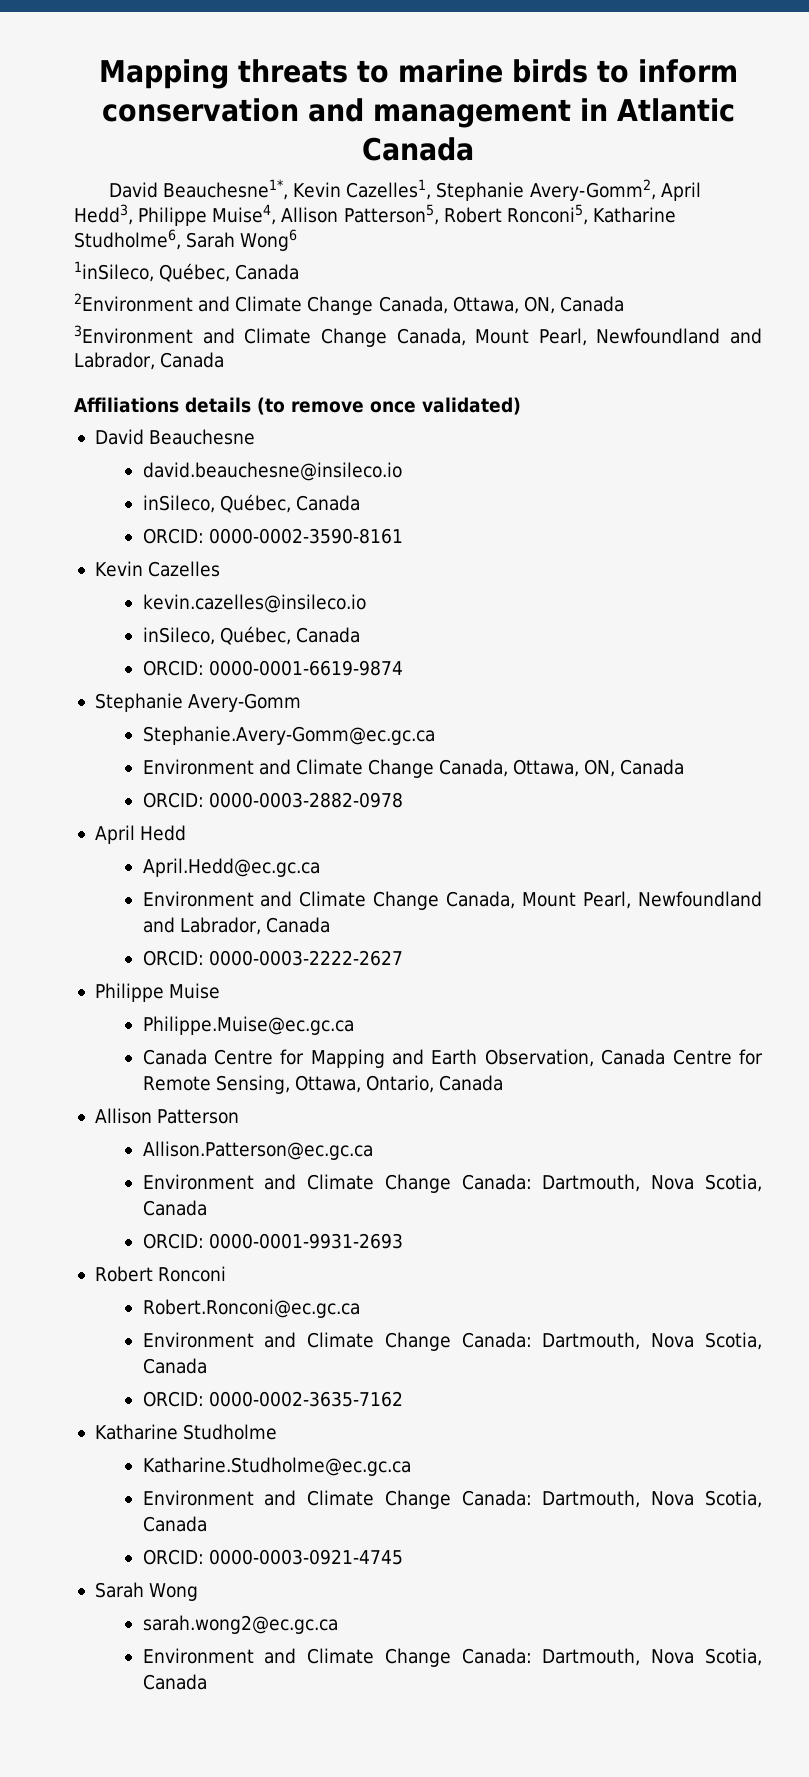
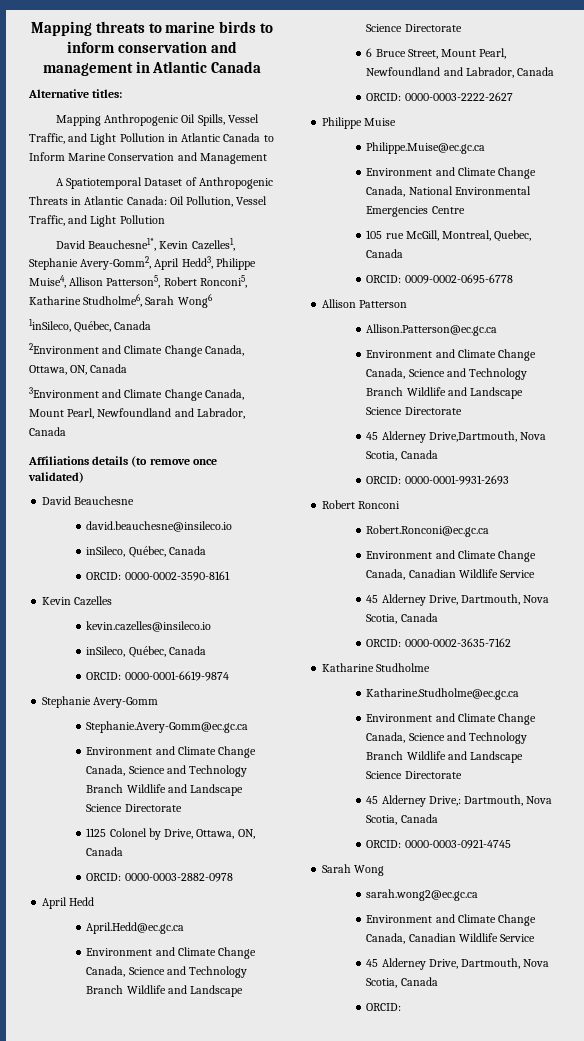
+ Alternative titles:
+ Mapping Anthropogenic Oil Spills, Vessel Traffic, and Light Pollution in Atlantic Canada to Inform Marine Conservation and Management
+ A Spatiotemporal Dataset of Anthropogenic Threats in Atlantic Canada: Oil Pollution, Vessel Traffic, and Light Pollution
  Stephanie.Avery-Gomm@ec.gc.ca
- Environment and Climate Change Canada, Ottawa, ON, Canada
+ Environment and Climate Change Canada, Science and Technology Branch Wildlife and Landscape Science Directorate
+ 1125 Colonel by Drive, Ottawa, ON, Canada
  April.Hedd@ec.gc.ca
- Environment and Climate Change Canada, Mount Pearl, Newfoundland and Labrador, Canada
+ Environment and Climate Change Canada, Science and Technology Branch Wildlife and Landscape Science Directorate
+ 6 Bruce Street, Mount Pearl, Newfoundland and Labrador, Canada
- Canada Centre for Mapping and Earth Observation, Canada Centre for Remote Sensing, Ottawa, Ontario, Canada
+ Environment and Climate Change Canada, National Environmental Emergencies Centre
+ 105 rue McGill, Montreal, Quebec, Canada
+ ORCID: 0009-0002-0695-6778
  Allison.Patterson@ec.gc.ca
- Environment and Climate Change Canada: Dartmouth, Nova Scotia, Canada
+ Environment and Climate Change Canada, Science and Technology Branch Wildlife and Landscape Science Directorate
+ 45 Alderney Drive,Dartmouth, Nova Scotia, Canada
  Robert.Ronconi@ec.gc.ca
- Environment and Climate Change Canada: Dartmouth, Nova Scotia, Canada
+ Environment and Climate Change Canada, Canadian Wildlife Service
+ 45 Alderney Drive, Dartmouth, Nova Scotia, Canada
  Katharine.Studholme@ec.gc.ca
- Environment and Climate Change Canada: Dartmouth, Nova Scotia, Canada
+ Environment and Climate Change Canada, Science and Technology Branch Wildlife and Landscape Science Directorate
+ 45 Alderney Drive,: Dartmouth, Nova Scotia, Canada
  sarah.wong2@ec.gc.ca
- Environment and Climate Change Canada: Dartmouth, Nova Scotia, Canada
+ Environment and Climate Change Canada, Canadian Wildlife Service
+ 45 Alderney Drive, Dartmouth, Nova Scotia, Canada
+ ORCID:

